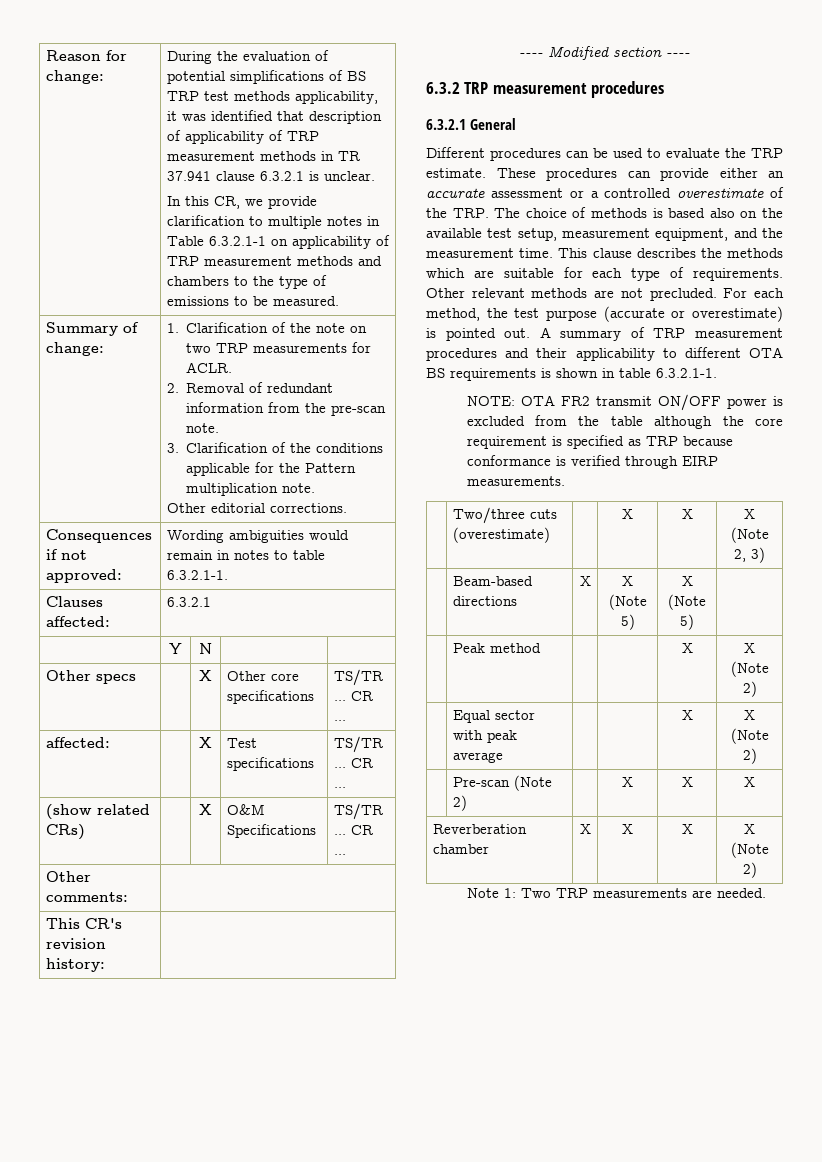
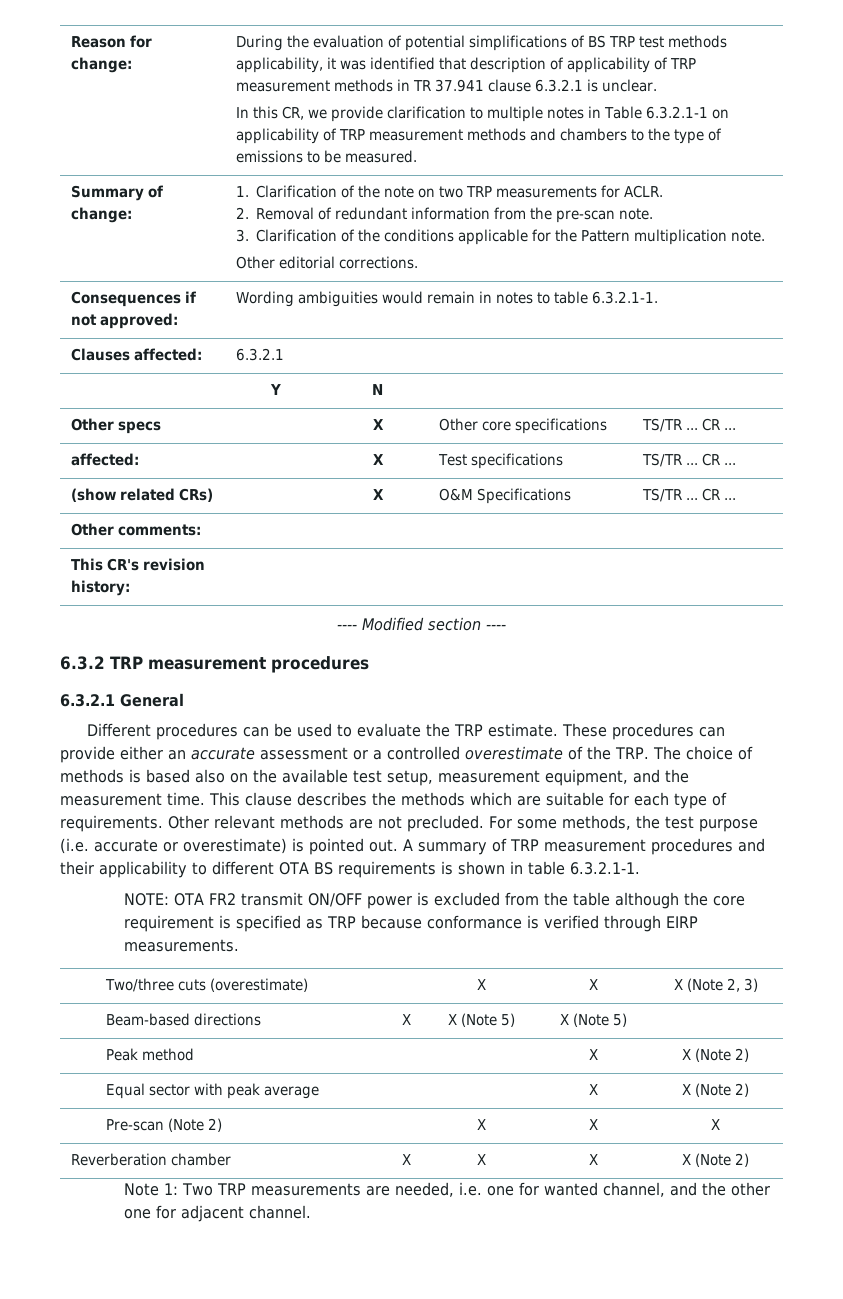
- For each method, the test purpose (accurate or overestimate) is pointed out.
+ For some methods, the test purpose (i.e. accurate or overestimate) is pointed out.
- Note 1: Two TRP measurements are needed.
+ Note 1: Two TRP measurements are needed, i.e. one for wanted channel, and the other one for adjacent channel.

